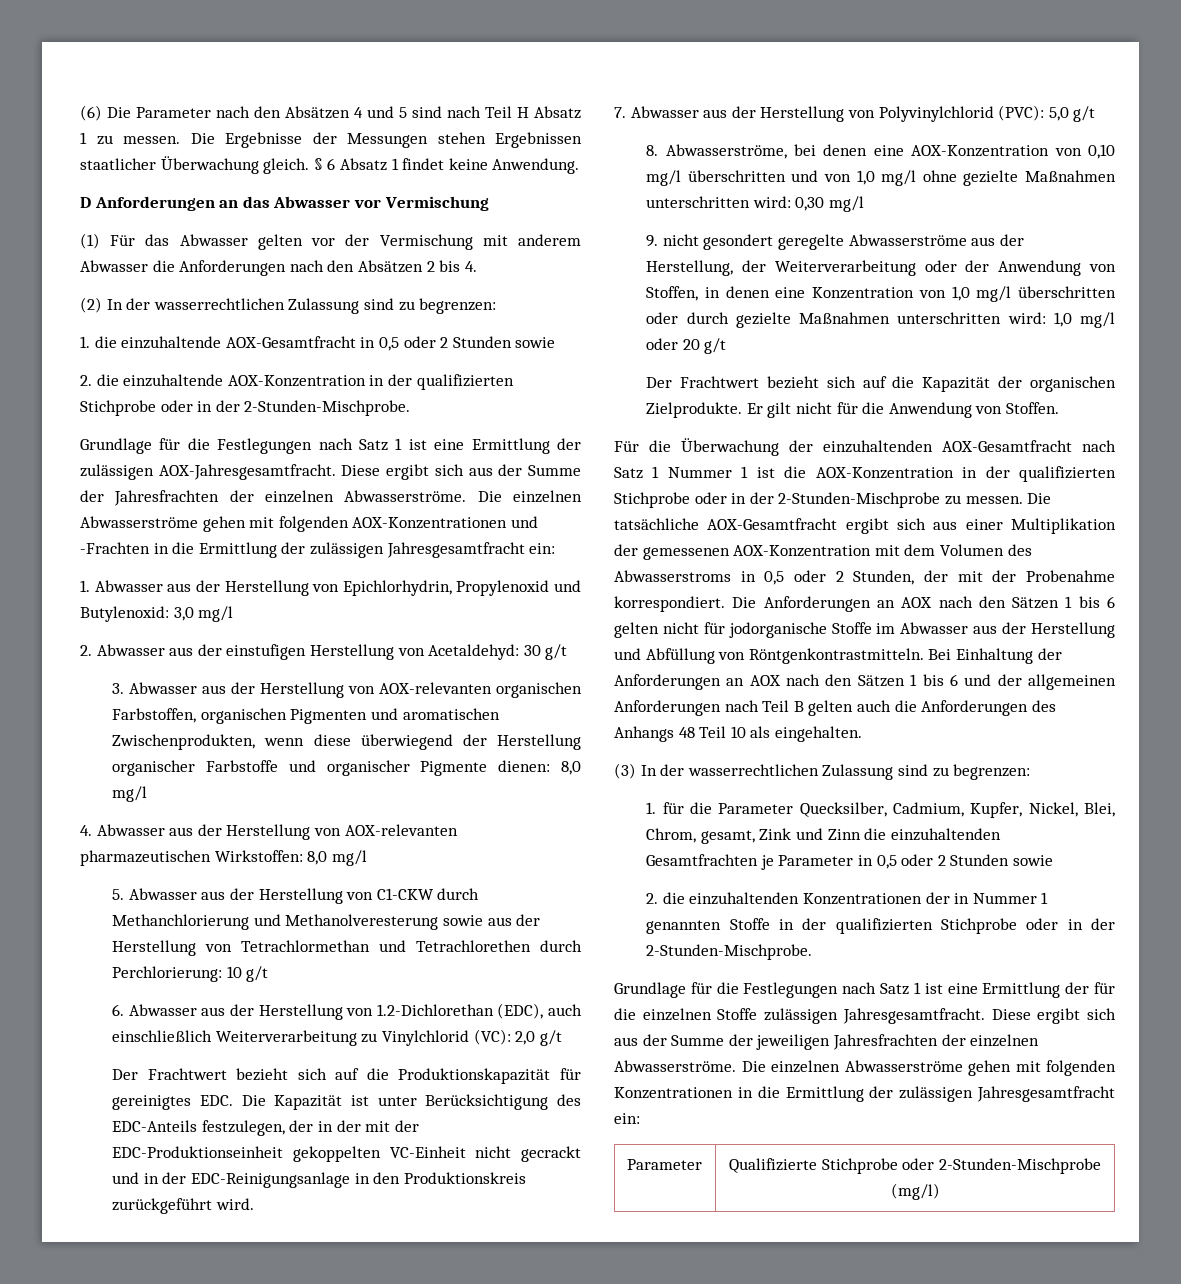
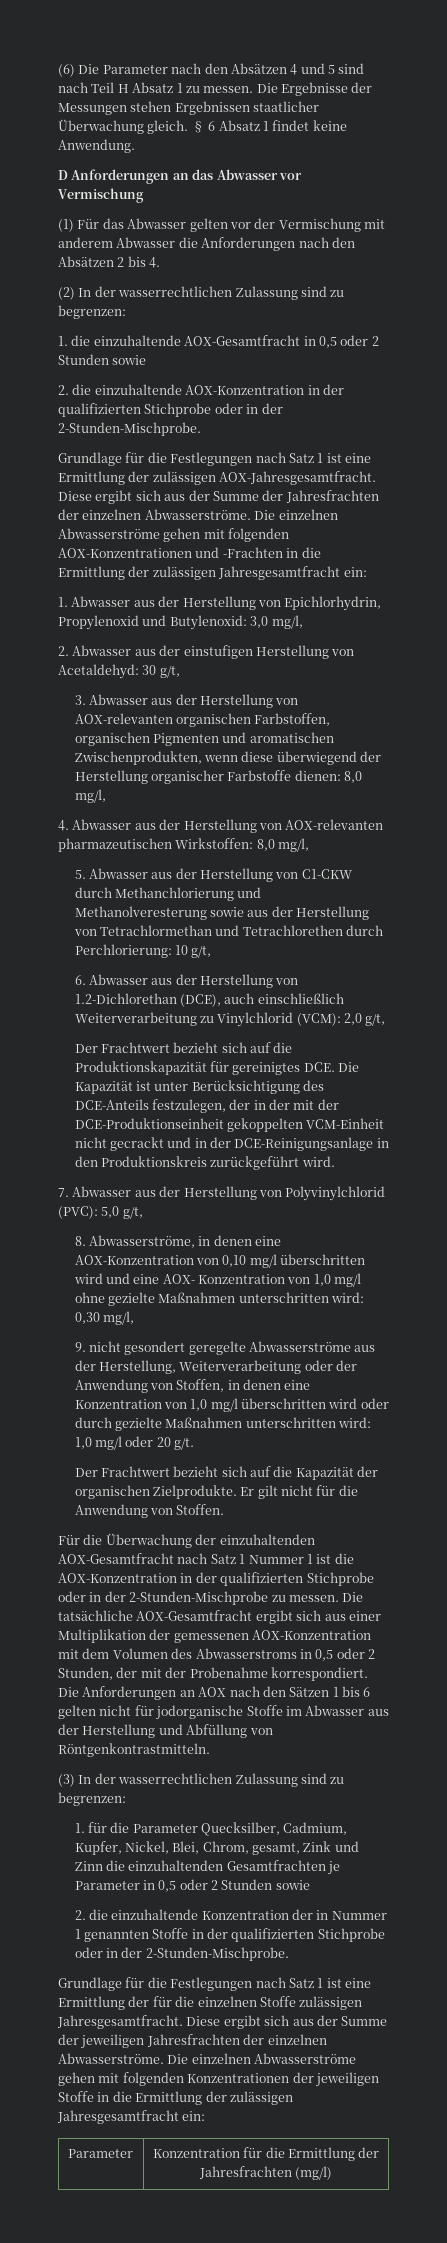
- 1. Abwasser aus der Herstellung von Epichlorhydrin, Propylenoxid und Butylenoxid: 3,0 mg/l
+ 1. Abwasser aus der Herstellung von Epichlorhydrin, Propylenoxid und Butylenoxid: 3,0 mg/l,
- 2. Abwasser aus der einstufigen Herstellung von Acetaldehyd: 30 g/t
+ 2. Abwasser aus der einstufigen Herstellung von Acetaldehyd: 30 g/t,
- 3. Abwasser aus der Herstellung von AOX-relevanten organischen Farbstoffen, organischen Pigmenten und aromatischen Zwischenprodukten, wenn diese überwiegend der Herstellung organischer Farbstoffe und organischer Pigmente dienen: 8,0 mg/l
+ 3. Abwasser aus der Herstellung von AOX-relevanten organischen Farbstoffen, organischen Pigmenten und aromatischen Zwischenprodukten, wenn diese überwiegend der Herstellung organischer Farbstoffe dienen: 8,0 mg/l,
- 4. Abwasser aus der Herstellung von AOX-relevanten pharmazeutischen Wirkstoffen: 8,0 mg/l
+ 4. Abwasser aus der Herstellung von AOX-relevanten pharmazeutischen Wirkstoffen: 8,0 mg/l,
- 5. Abwasser aus der Herstellung von C1-CKW durch Methanchlorierung und Methanolveresterung sowie aus der Herstellung von Tetrachlormethan und Tetrachlorethen durch Perchlorierung: 10 g/t
+ 5. Abwasser aus der Herstellung von C1-CKW durch Methanchlorierung und Methanolveresterung sowie aus der Herstellung von Tetrachlormethan und Tetrachlorethen durch Perchlorierung: 10 g/t,
- 6. Abwasser aus der Herstellung von 1.2-Dichlorethan (EDC), auch einschließlich Weiterverarbeitung zu Vinylchlorid (VC): 2,0 g/t
+ 6. Abwasser aus der Herstellung von 1.2-Dichlorethan (DCE), auch einschließlich Weiterverarbeitung zu Vinylchlorid (VCM): 2,0 g/t,
- Der Frachtwert bezieht sich auf die Produktionskapazität für gereinigtes EDC. Die Kapazität ist unter Berücksichtigung des EDC-Anteils festzulegen, der in der mit der EDC-Produktionseinheit gekoppelten VC-Einheit nicht gecrackt und in der EDC-Reinigungsanlage in den Produktionskreis zurückgeführt wird.
+ Der Frachtwert bezieht sich auf die Produktionskapazität für gereinigtes DCE. Die Kapazität ist unter Berücksichtigung des DCE-Anteils festzulegen, der in der mit der DCE-Produktionseinheit gekoppelten VCM-Einheit nicht gecrackt und in der DCE-Reinigungsanlage in den Produktionskreis zurückgeführt wird.
- 7. Abwasser aus der Herstellung von Polyvinylchlorid (PVC): 5,0 g/t
+ 7. Abwasser aus der Herstellung von Polyvinylchlorid (PVC): 5,0 g/t,
- 8. Abwasserströme, bei denen eine AOX-Konzentration von 0,10 mg/l überschritten und von 1,0 mg/l ohne gezielte Maßnahmen unterschritten wird: 0,30 mg/l
+ 8. Abwasserströme, in denen eine AOX-Konzentration von 0,10 mg/l überschritten wird und eine AOX- Konzentration von 1,0 mg/l ohne gezielte Maßnahmen unterschritten wird: 0,30 mg/l,
- 9. nicht gesondert geregelte Abwasserströme aus der Herstellung, der Weiterverarbeitung oder der Anwendung von Stoffen, in denen eine Konzentration von 1,0 mg/l überschritten oder durch gezielte Maßnahmen unterschritten wird: 1,0 mg/l oder 20 g/t
+ 9. nicht gesondert geregelte Abwasserströme aus der Herstellung, Weiterverarbeitung oder der Anwendung von Stoffen, in denen eine Konzentration von 1,0 mg/l überschritten wird oder durch gezielte Maßnahmen unterschritten wird: 1,0 mg/l oder 20 g/t.
- Bei Einhaltung der Anforderungen an AOX nach den Sätzen 1 bis 6 und der allgemeinen Anforderungen nach Teil B gelten auch die Anforderungen des Anhangs 48 Teil 10 als eingehalten.
- 2. die einzuhaltenden Konzentrationen der in Nummer 1 genannten Stoffe in der qualifizierten Stichprobe oder in der 2-Stunden-Mischprobe.
+ 2. die einzuhaltende Konzentration der in Nummer 1 genannten Stoffe in der qualifizierten Stichprobe oder in der 2-Stunden-Mischprobe.
- Die einzelnen Abwasserströme gehen mit folgenden Konzentrationen in die Ermittlung der zulässigen Jahresgesamtfracht ein:
+ Die einzelnen Abwasserströme gehen mit folgenden Konzentrationen der jeweiligen Stoffe in die Ermittlung der zulässigen Jahresgesamtfracht ein:
- Parameter | Qualifizierte Stichprobe oder 2-Stunden-Mischprobe (mg/l)
+ Parameter | Konzentration für die Ermittlung der Jahresfrachten (mg/l)

